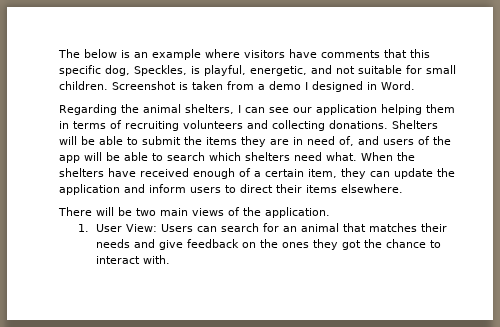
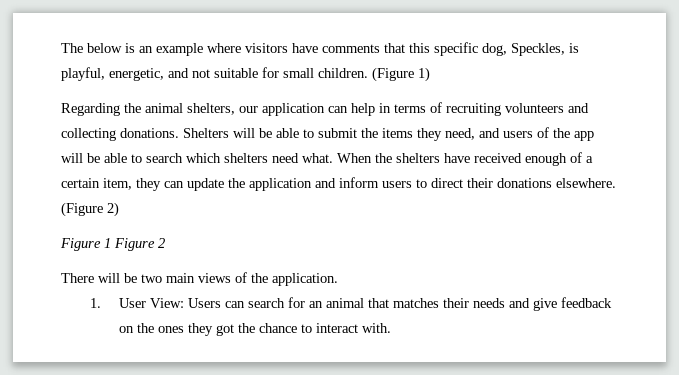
- Screenshot is taken from a demo I designed in Word.
- Regarding the animal shelters, I can see our application helping them in terms of recruiting volunteers and collecting donations.
+ (Figure 1)
+ Regarding the animal shelters, our application can help in terms of recruiting volunteers and collecting donations.
- Shelters will be able to submit the items they are in need of, and users of the app will be able to search which shelters need what.
+ Shelters will be able to submit the items they need, and users of the app will be able to search which shelters need what.
- When the shelters have received enough of a certain item, they can update the application and inform users to direct their items elsewhere.
+ When the shelters have received enough of a certain item, they can update the application and inform users to direct their donations elsewhere. (Figure 2)
+ Figure 1 Figure 2

